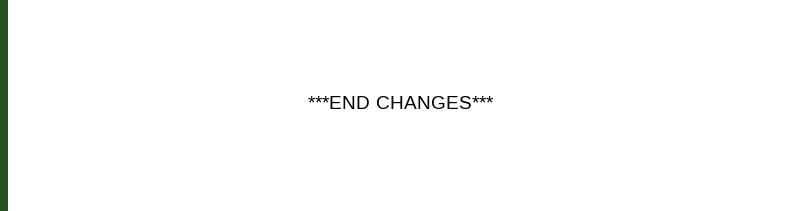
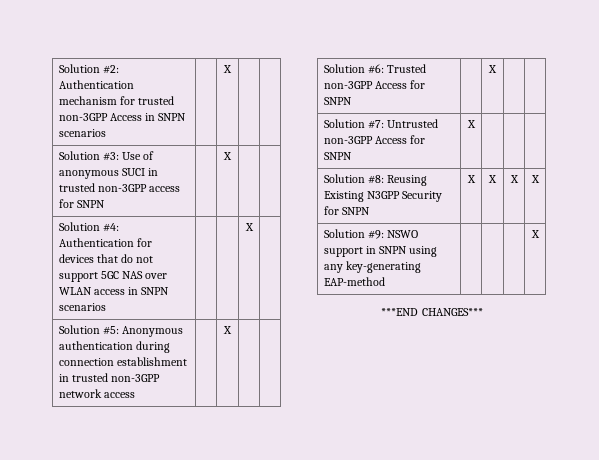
+ Solution #2: Authentication mechanism for trusted non-3GPP Access in SNPN scenarios | | X | |
+ Solution #3: Use of anonymous SUCI in trusted non-3GPP access for SNPN | | X | |
+ Solution #4: Authentication for devices that do not support 5GC NAS over WLAN access in SNPN scenarios | | | X |
+ Solution #5: Anonymous authentication during connection establishment in trusted non-3GPP network access | | X | |
+ Solution #6: Trusted non-3GPP Access for SNPN | | X | |
+ Solution #7: Untrusted non-3GPP Access for SNPN | X | | |
+ Solution #8: Reusing Existing N3GPP Security for SNPN | X | X | X | X
+ Solution #9: NSWO support in SNPN using any key-generating EAP-method | | | | X

